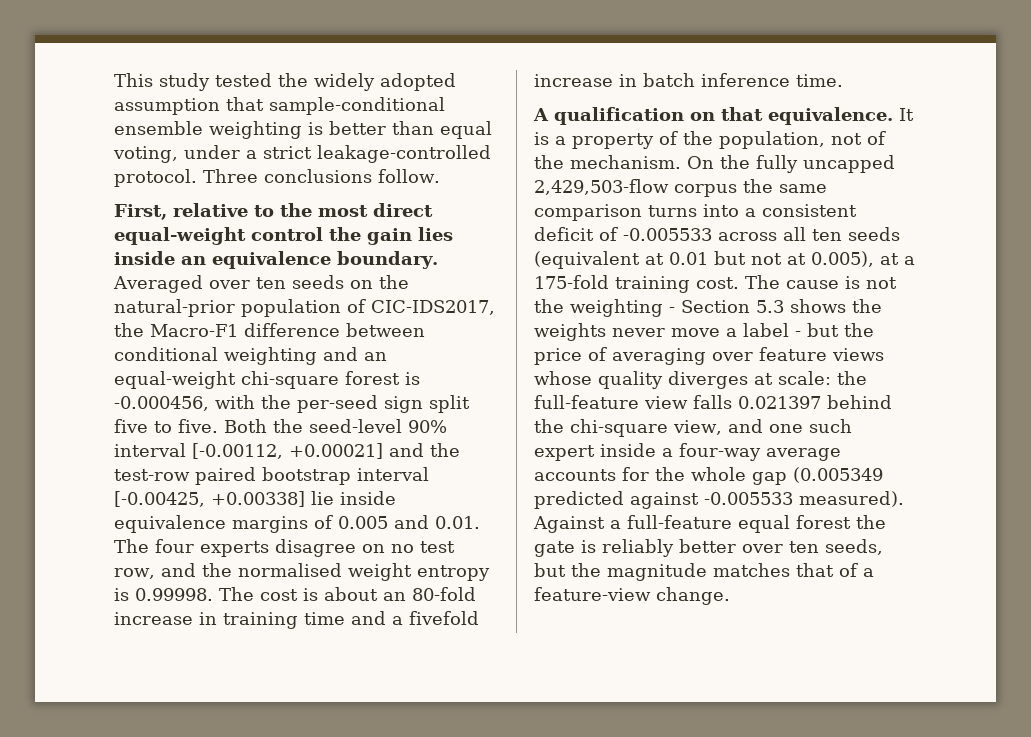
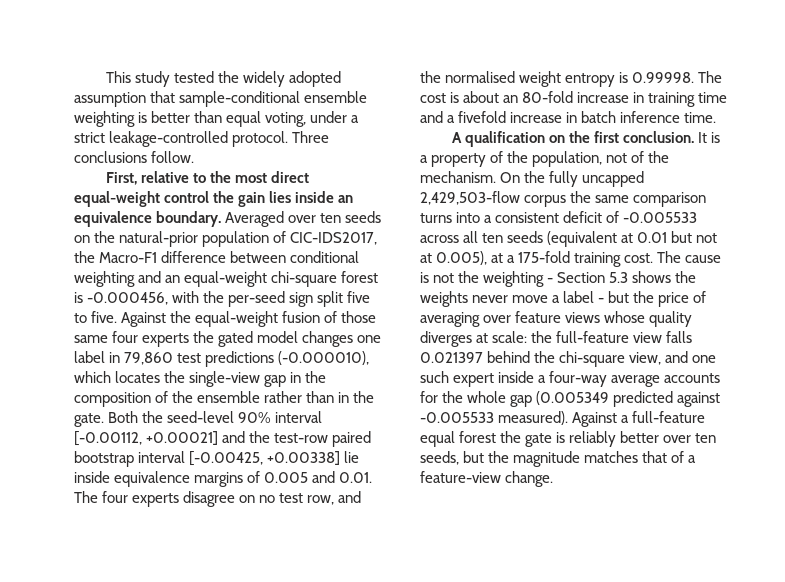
+ Against the equal-weight fusion of those same four experts the gated model changes one label in 79,860 test predictions (-0.000010), which locates the single-view gap in the composition of the ensemble rather than in the gate.
- A qualification on that equivalence.
+ A qualification on the first conclusion.

